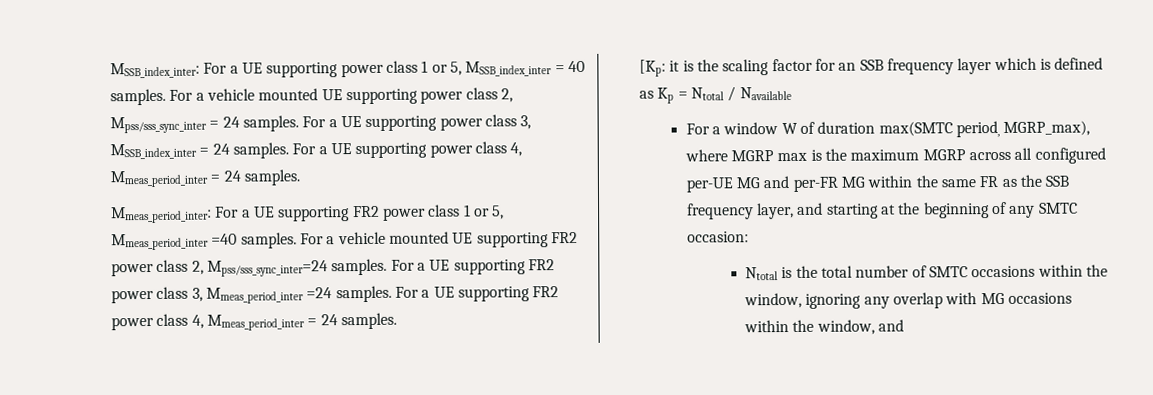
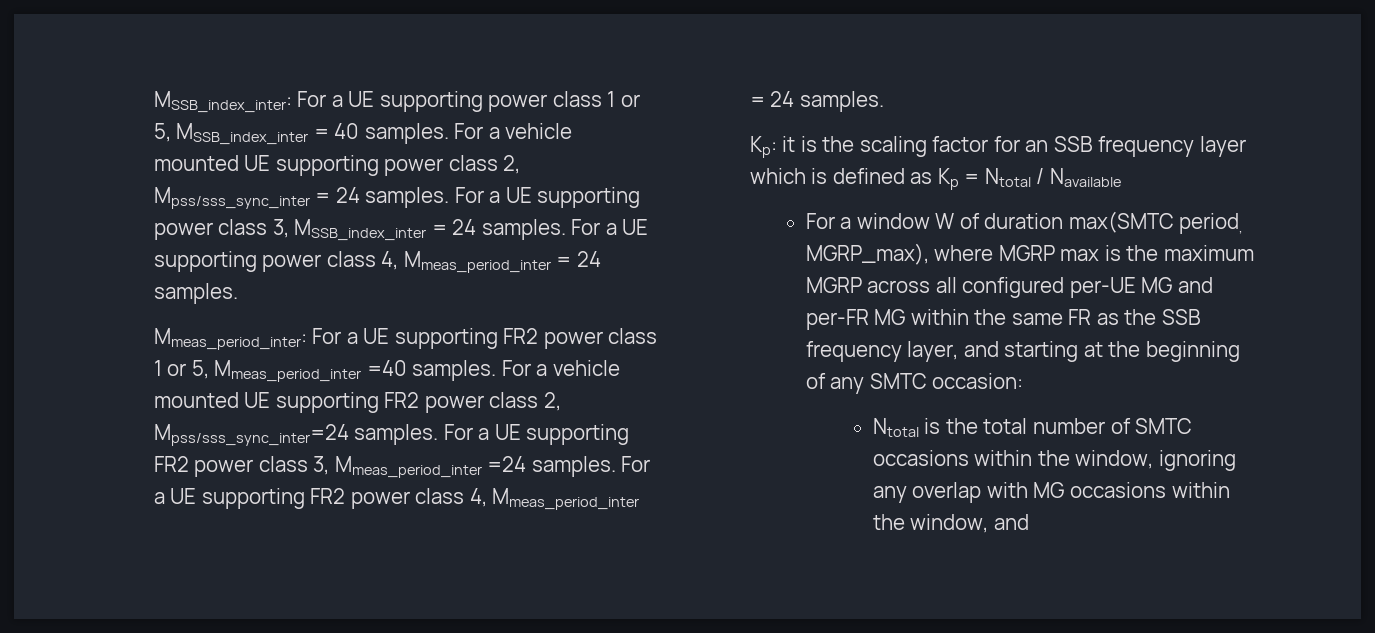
- [Kp: it is the scaling factor for an SSB frequency layer which is defined as Kp = Ntotal / Navailable
+ Kp: it is the scaling factor for an SSB frequency layer which is defined as Kp = Ntotal / Navailable

